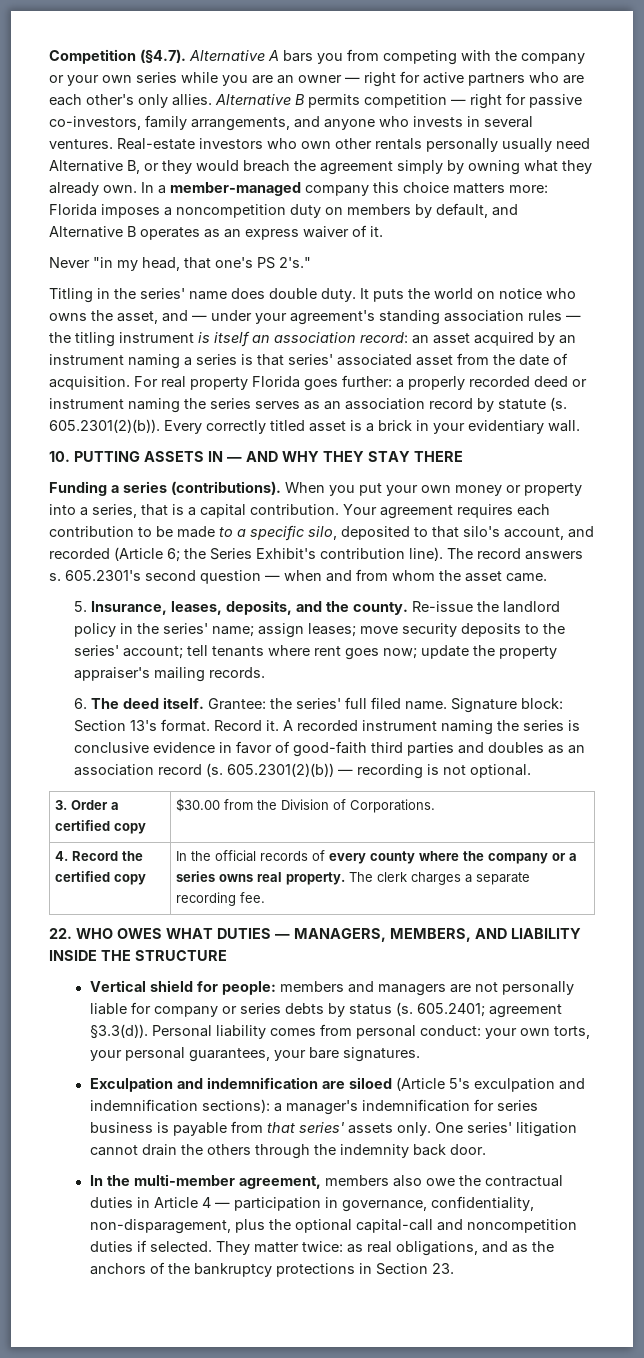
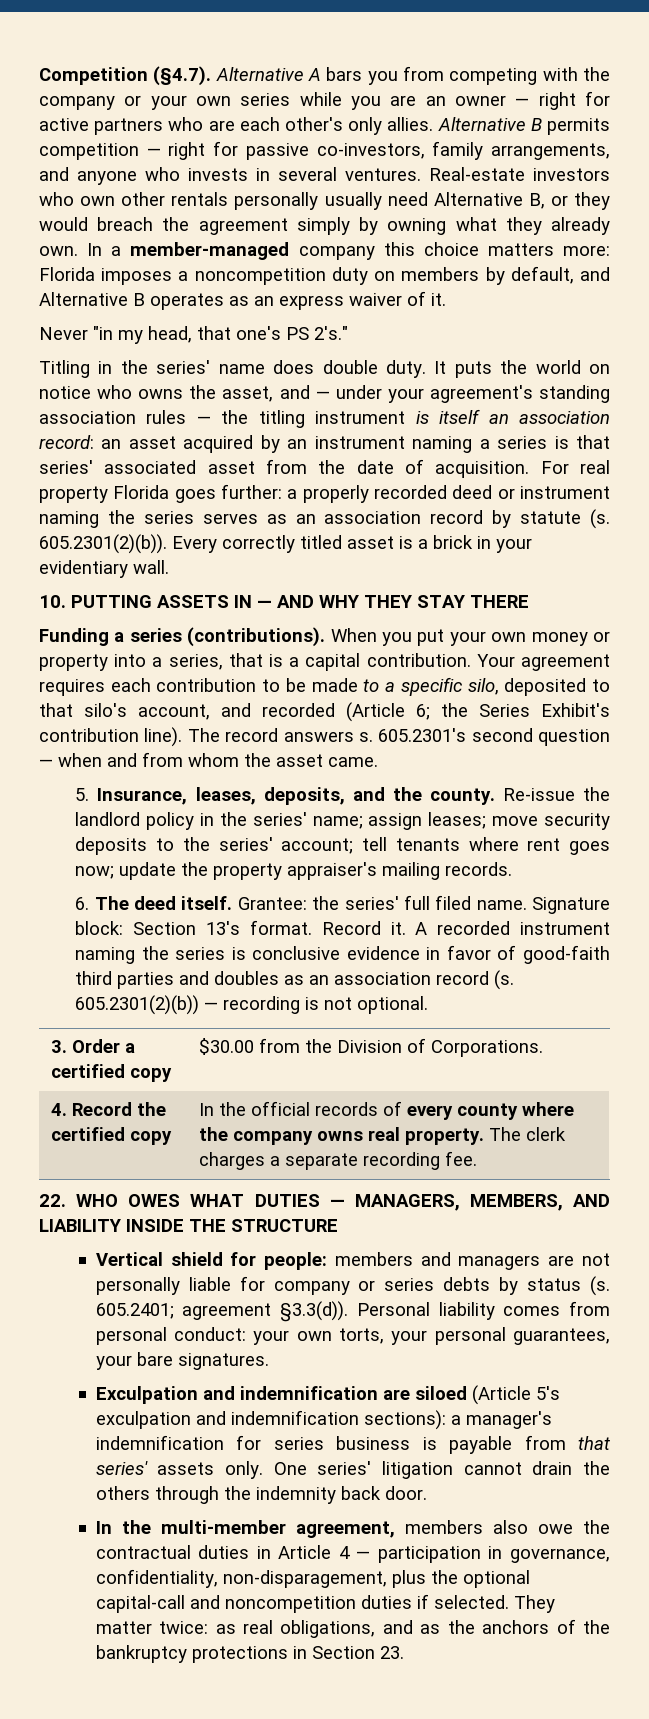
- 4. Record the certified copy | In the official records of every county where the company or a series owns real property. The clerk charges a separate recording fee.
+ 4. Record the certified copy | In the official records of every county where the company owns real property. The clerk charges a separate recording fee.

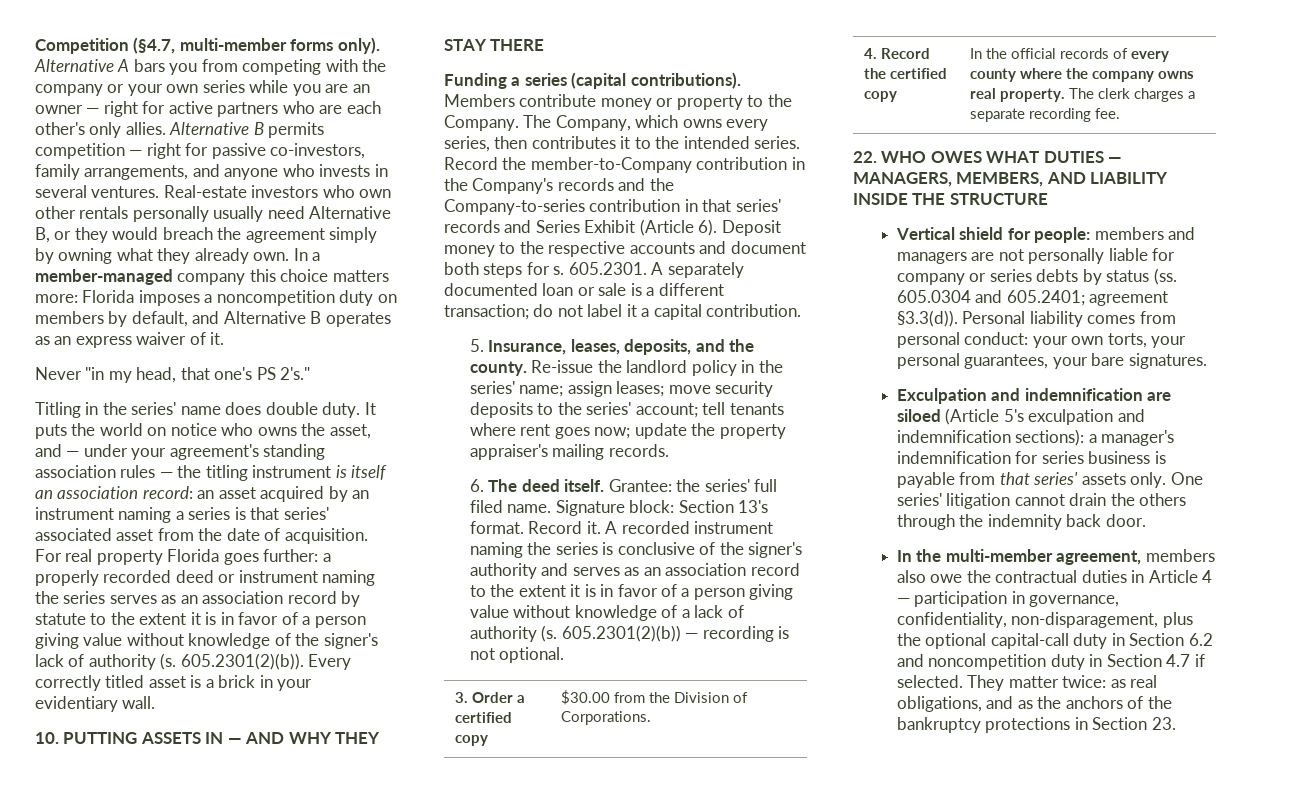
- Competition (§4.7). Alternative A bars you from competing with the company or your own series while you are an owner — right for active partners who are each other's only allies.
+ Competition (§4.7, multi-member forms only). Alternative A bars you from competing with the company or your own series while you are an owner — right for active partners who are each other's only allies.
- For real property Florida goes further: a properly recorded deed or instrument naming the series serves as an association record by statute (s.
+ For real property Florida goes further: a properly recorded deed or instrument naming the series serves as an association record by statute to the extent it is in favor of a person giving value without knowledge of the signer's lack of authority (s.
- Funding a series (contributions). When you put your own money or property into a series, that is a capital contribution. Your agreement requires each contribution to be made to a specific silo, deposited to that silo's account, and recorded (Article 6; the Series Exhibit's contribution line). The record answers s. 605.2301's second question — when and from whom the asset came.
+ Funding a series (capital contributions). Members contribute money or property to the Company. The Company, which owns every series, then contributes it to the intended series. Record the member-to-Company contribution in the Company's records and the Company-to-series contribution in that series' records and Series Exhibit (Article 6). Deposit money to the respective accounts and document both steps for s. 605.2301. A separately documented loan or sale is a different transaction; do not label it a capital contribution.
- A recorded instrument naming the series is conclusive evidence in favor of good-faith third parties and doubles as an association record (s.
+ A recorded instrument naming the series is conclusive of the signer's authority and serves as an association record to the extent it is in favor of a person giving value without knowledge of a lack of authority (s.
- Vertical shield for people: members and managers are not personally liable for company or series debts by status (s. 605.2401; agreement §3.3(d)). Personal liability comes from personal conduct: your own torts, your personal guarantees, your bare signatures.
+ Vertical shield for people: members and managers are not personally liable for company or series debts by status (ss. 605.0304 and 605.2401; agreement §3.3(d)). Personal liability comes from personal conduct: your own torts, your personal guarantees, your bare signatures.
- In the multi-member agreement, members also owe the contractual duties in Article 4 — participation in governance, confidentiality, non-disparagement, plus the optional capital-call and noncompetition duties if selected.
+ In the multi-member agreement, members also owe the contractual duties in Article 4 — participation in governance, confidentiality, non-disparagement, plus the optional capital-call duty in Section 6.2 and noncompetition duty in Section 4.7 if selected.

